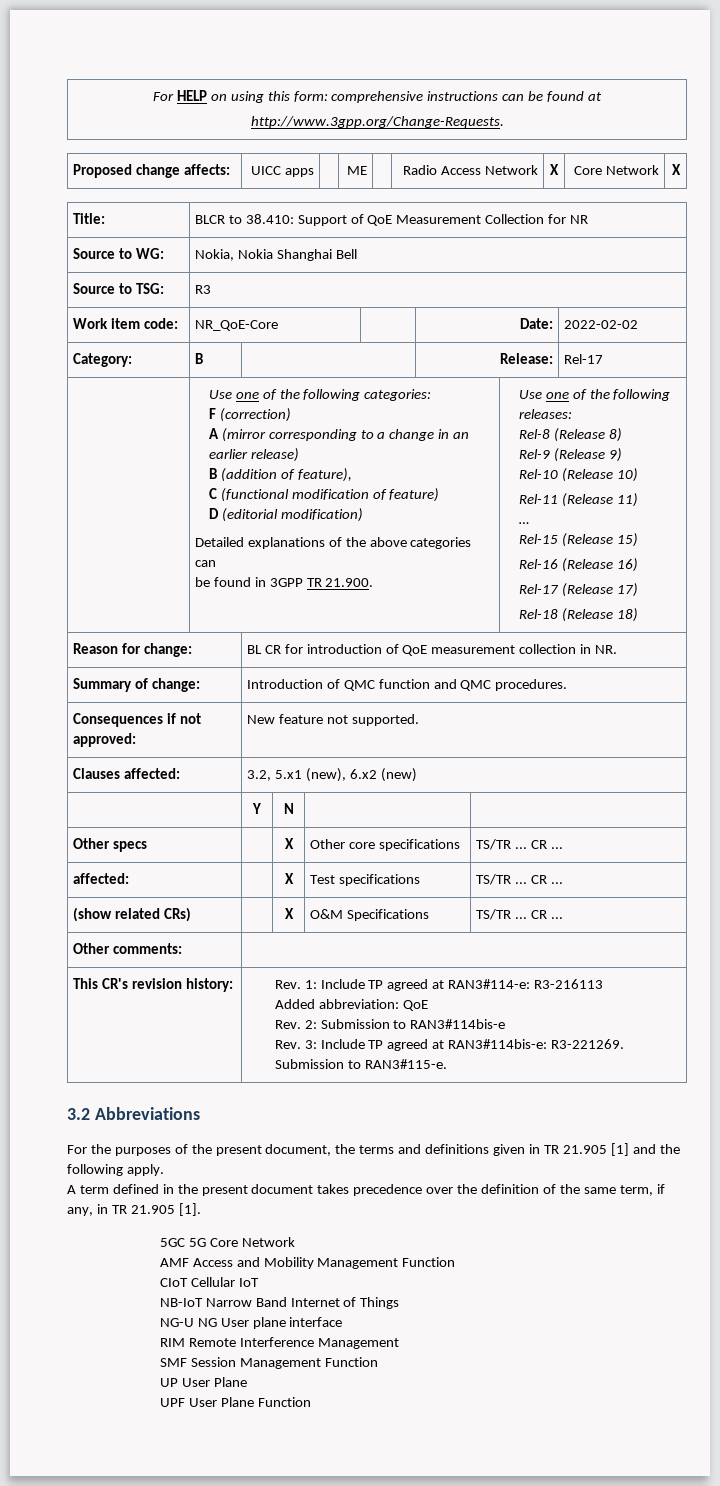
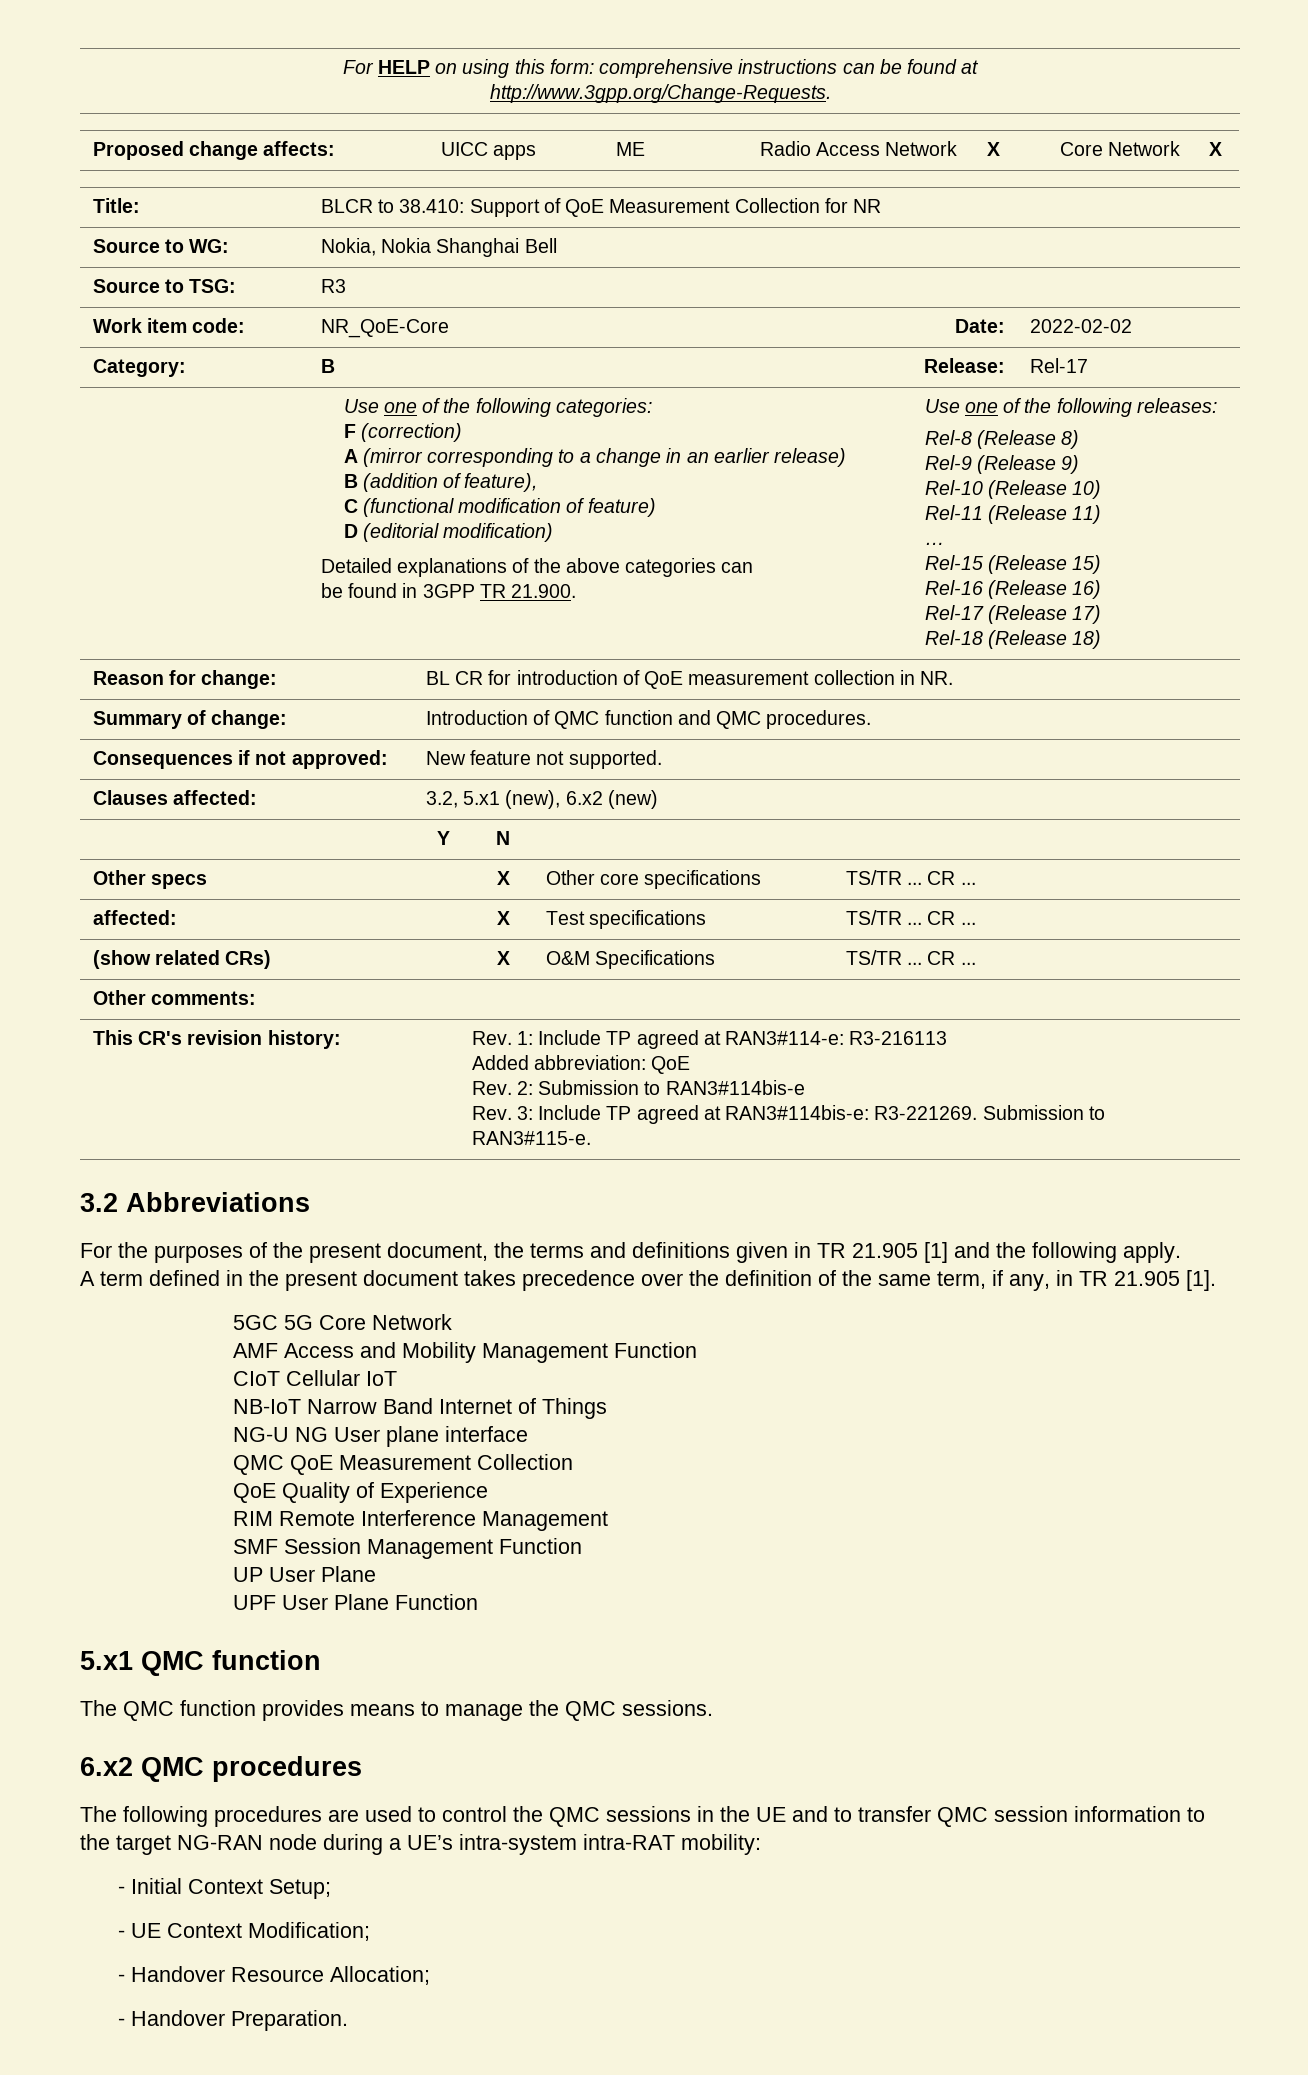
+ QMC QoE Measurement Collection
+ QoE Quality of Experience
+ 5.x1 QMC function
+ The QMC function provides means to manage the QMC sessions.
+ 6.x2 QMC procedures
+ The following procedures are used to control the QMC sessions in the UE and to transfer QMC session information to the target NG-RAN node during a UE’s intra-system intra-RAT mobility:
+ - Initial Context Setup;
+ - UE Context Modification;
+ - Handover Resource Allocation;
+ - Handover Preparation.

